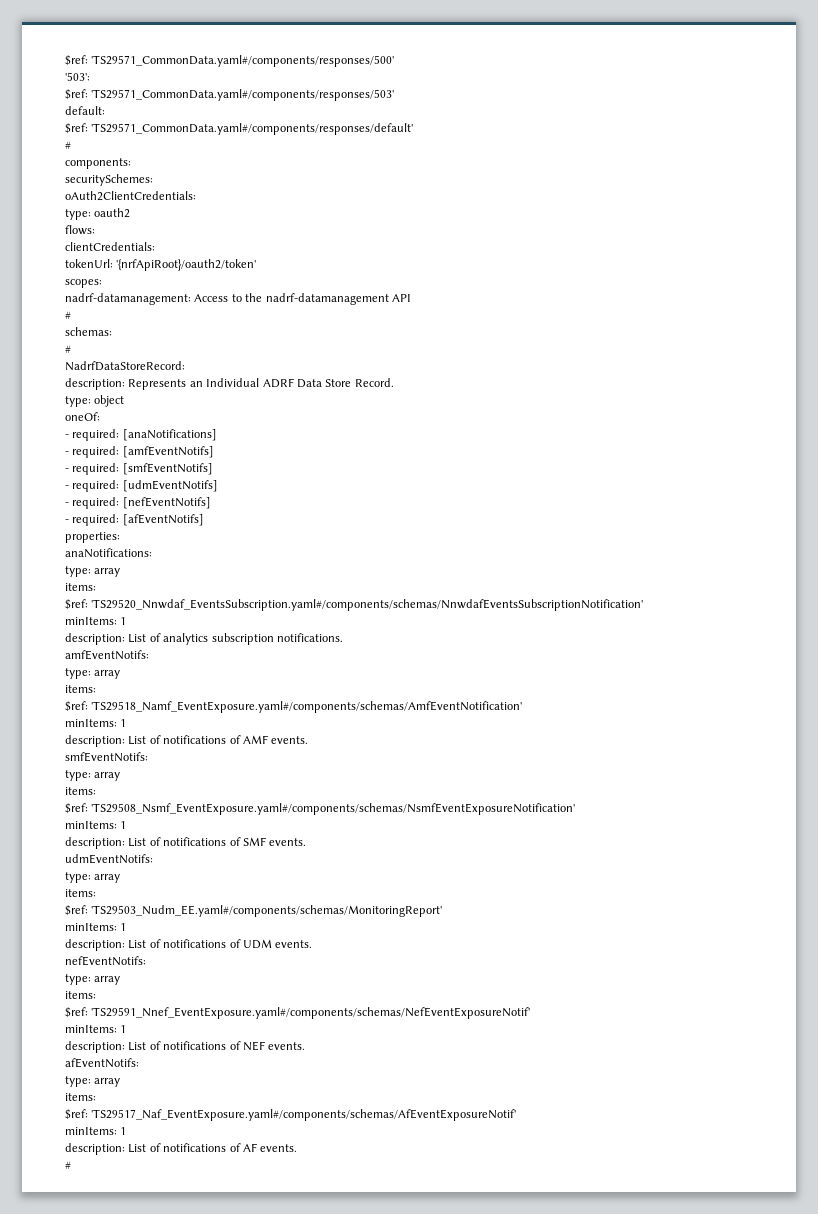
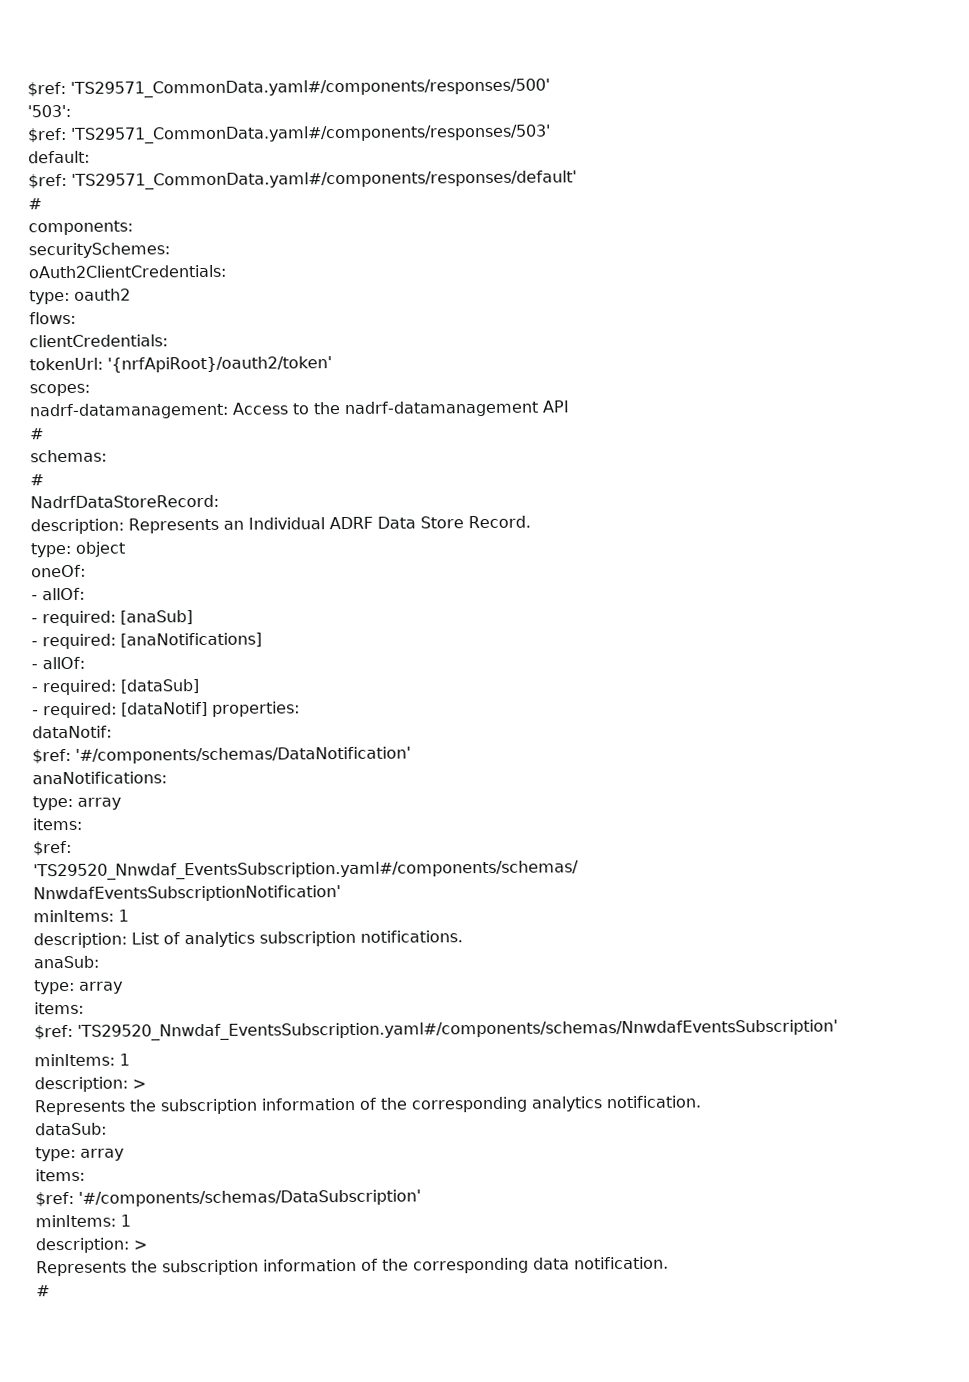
  oneOf:
+ - allOf:
+ - required: [anaSub]
  - required: [anaNotifications]
- - required: [amfEventNotifs]
- - required: [smfEventNotifs]
- - required: [udmEventNotifs]
- - required: [nefEventNotifs]
- - required: [afEventNotifs]
- properties:
+ - allOf:
+ - required: [dataSub]
+ - required: [dataNotif] properties:
+ dataNotif:
+ $ref: '#/components/schemas/DataNotification'
- amfEventNotifs:
+ anaSub:
  type: array
  items:
- $ref: 'TS29518_Namf_EventExposure.yaml#/components/schemas/AmfEventNotification'
+ $ref: 'TS29520_Nnwdaf_EventsSubscription.yaml#/components/schemas/NnwdafEventsSubscription'
  minItems: 1
- description: List of notifications of AMF events.
- smfEventNotifs:
+ description: >
+ Represents the subscription information of the corresponding analytics notification.
+ dataSub:
  type: array
  items:
- $ref: 'TS29508_Nsmf_EventExposure.yaml#/components/schemas/NsmfEventExposureNotification'
+ $ref: '#/components/schemas/DataSubscription'
  minItems: 1
- description: List of notifications of SMF events.
- udmEventNotifs:
- type: array
- items:
- $ref: 'TS29503_Nudm_EE.yaml#/components/schemas/MonitoringReport'
- minItems: 1
- description: List of notifications of UDM events.
- nefEventNotifs:
- type: array
- items:
- $ref: 'TS29591_Nnef_EventExposure.yaml#/components/schemas/NefEventExposureNotif'
- minItems: 1
- description: List of notifications of NEF events.
- afEventNotifs:
- type: array
- items:
- $ref: 'TS29517_Naf_EventExposure.yaml#/components/schemas/AfEventExposureNotif'
- minItems: 1
- description: List of notifications of AF events.
+ description: >
+ Represents the subscription information of the corresponding data notification.

